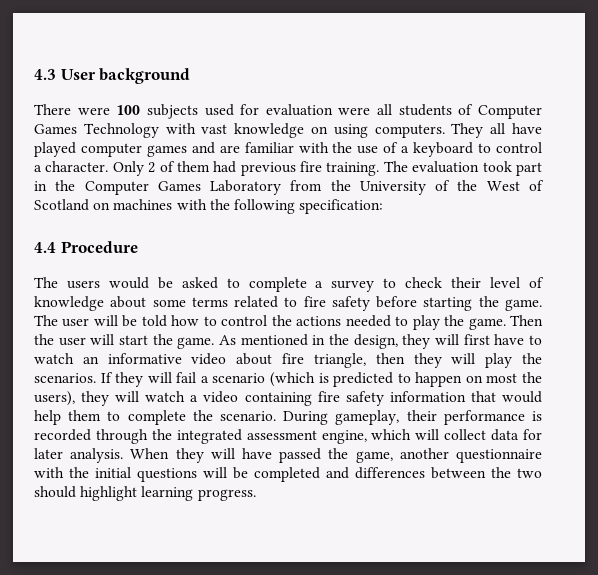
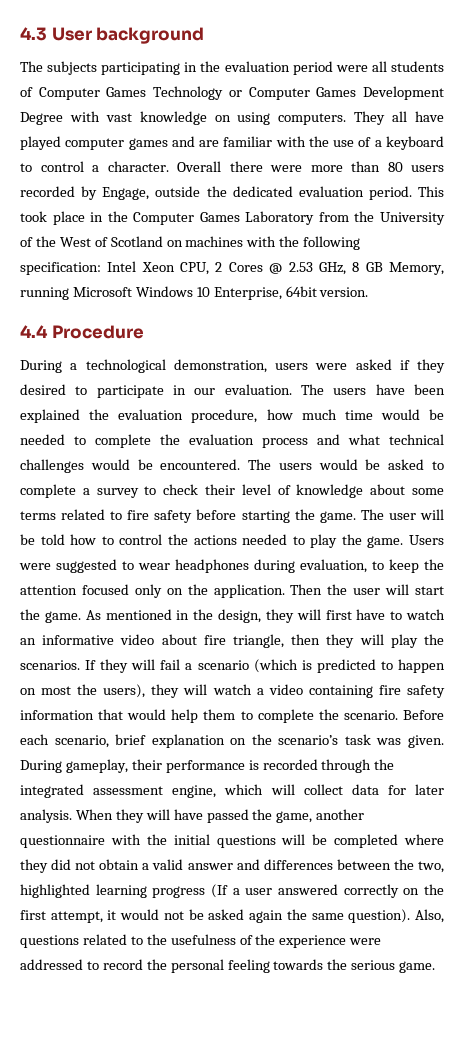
- There were 100 subjects used for evaluation were all students of Computer Games Technology with vast knowledge on using computers.
+ The subjects participating in the evaluation period were all students of Computer Games Technology or Computer Games Development Degree with vast knowledge on using computers.
- Only 2 of them had previous fire training. The evaluation took part in the Computer Games Laboratory from the University of the West of Scotland on machines with the following specification:
+ Overall there were more than 80 users recorded by Engage, outside the dedicated evaluation period. This took place in the Computer Games Laboratory from the University of the West of Scotland on machines with the following specification: Intel Xeon CPU, 2 Cores @ 2.53 GHz, 8 GB Memory, running Microsoft Windows 10 Enterprise, 64bit version.
  4.4 Procedure
- The users would be asked to complete a survey to check their level of knowledge about some terms related to fire safety before starting the game.
+ During a technological demonstration, users were asked if they desired to participate in our evaluation. The users have been explained the evaluation procedure, how much time would be needed to complete the evaluation process and what technical challenges would be encountered. The users would be asked to complete a survey to check their level of knowledge about some terms related to fire safety before starting the game.
+ Users were suggested to wear headphones during evaluation, to keep the attention focused only on the application.
+ Before each scenario, brief explanation on the scenario’s task was given.
- When they will have passed the game, another questionnaire with the initial questions will be completed and differences between the two should highlight learning progress.
+ When they will have passed the game, another questionnaire with the initial questions will be completed where they did not obtain a valid answer and differences between the two, highlighted learning progress (If a user answered correctly on the first attempt, it would not be asked again the same question). Also, questions related to the usefulness of the experience were addressed to record the personal feeling towards the serious game.

